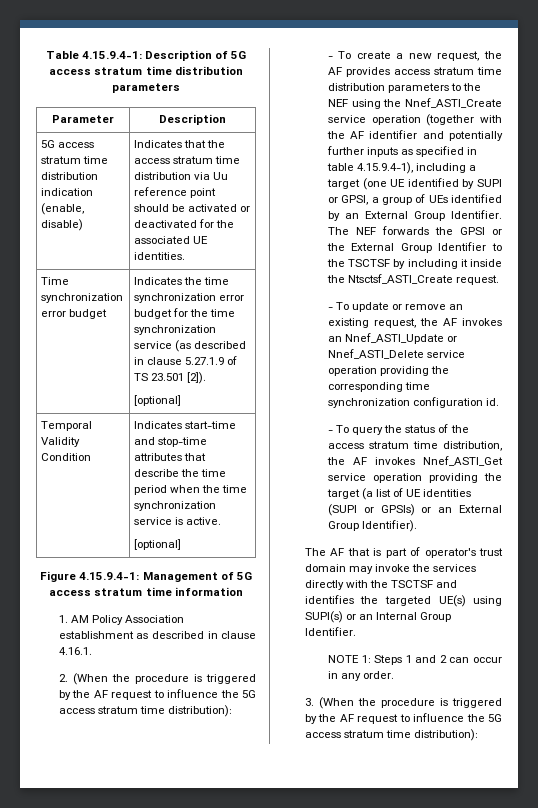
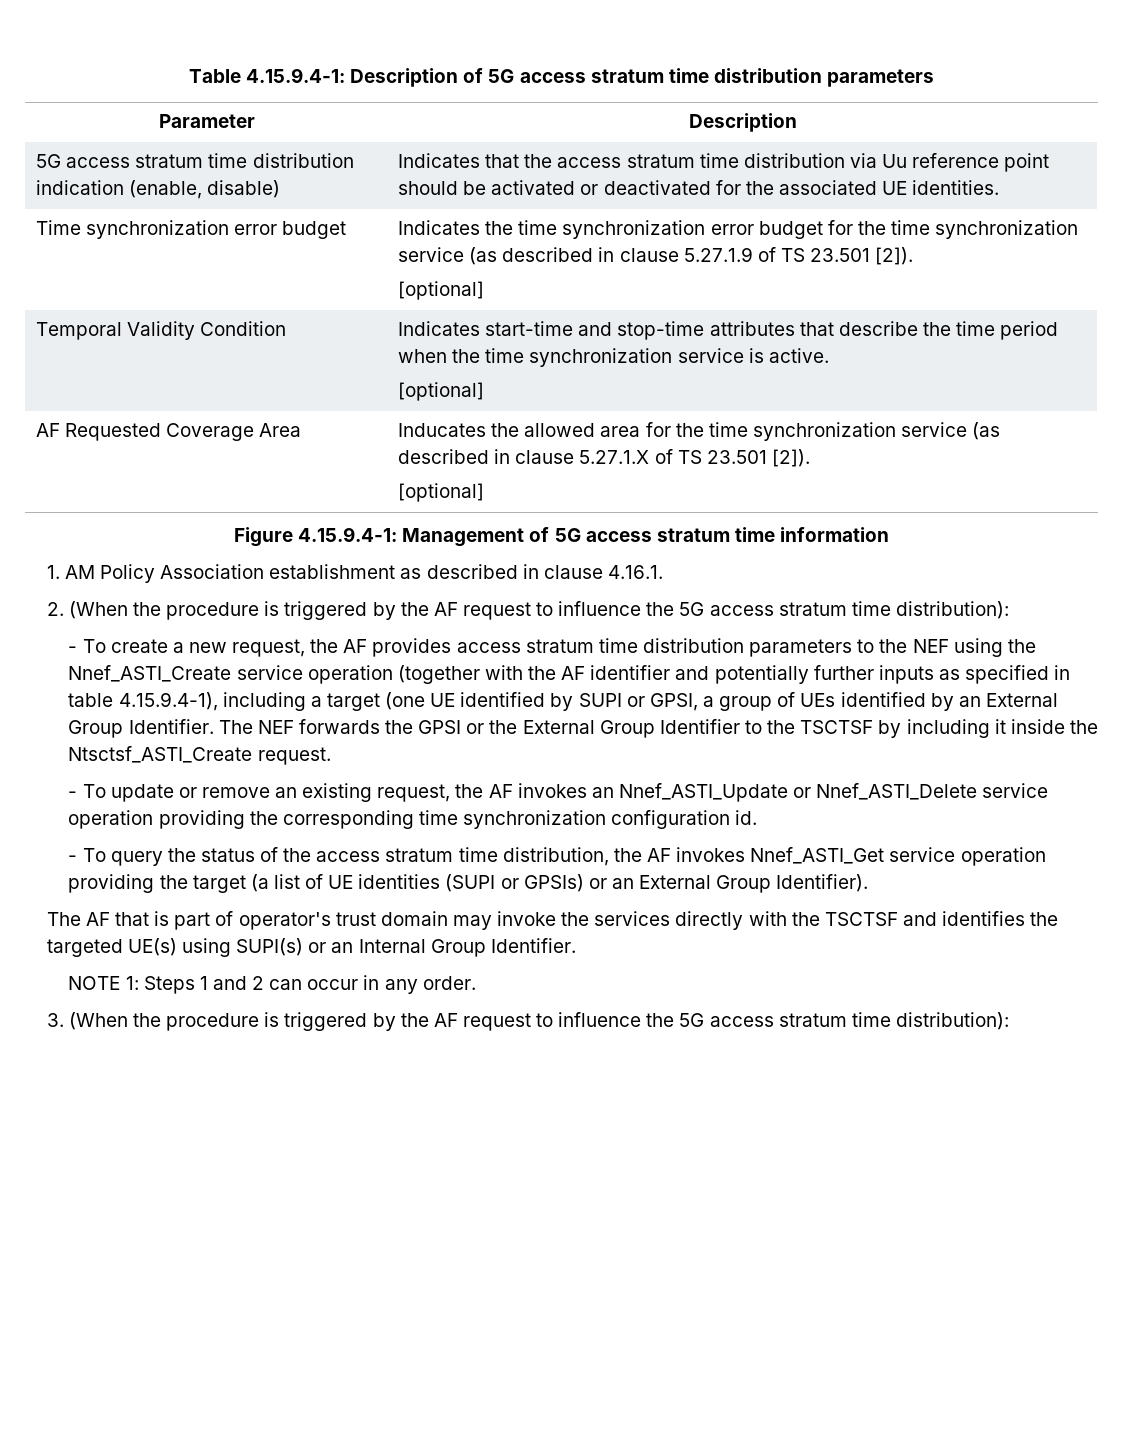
+ AF Requested Coverage Area | Inducates the allowed area for the time synchronization service (as described in clause 5.27.1.X of TS 23.501 [2]).
+ [optional]

